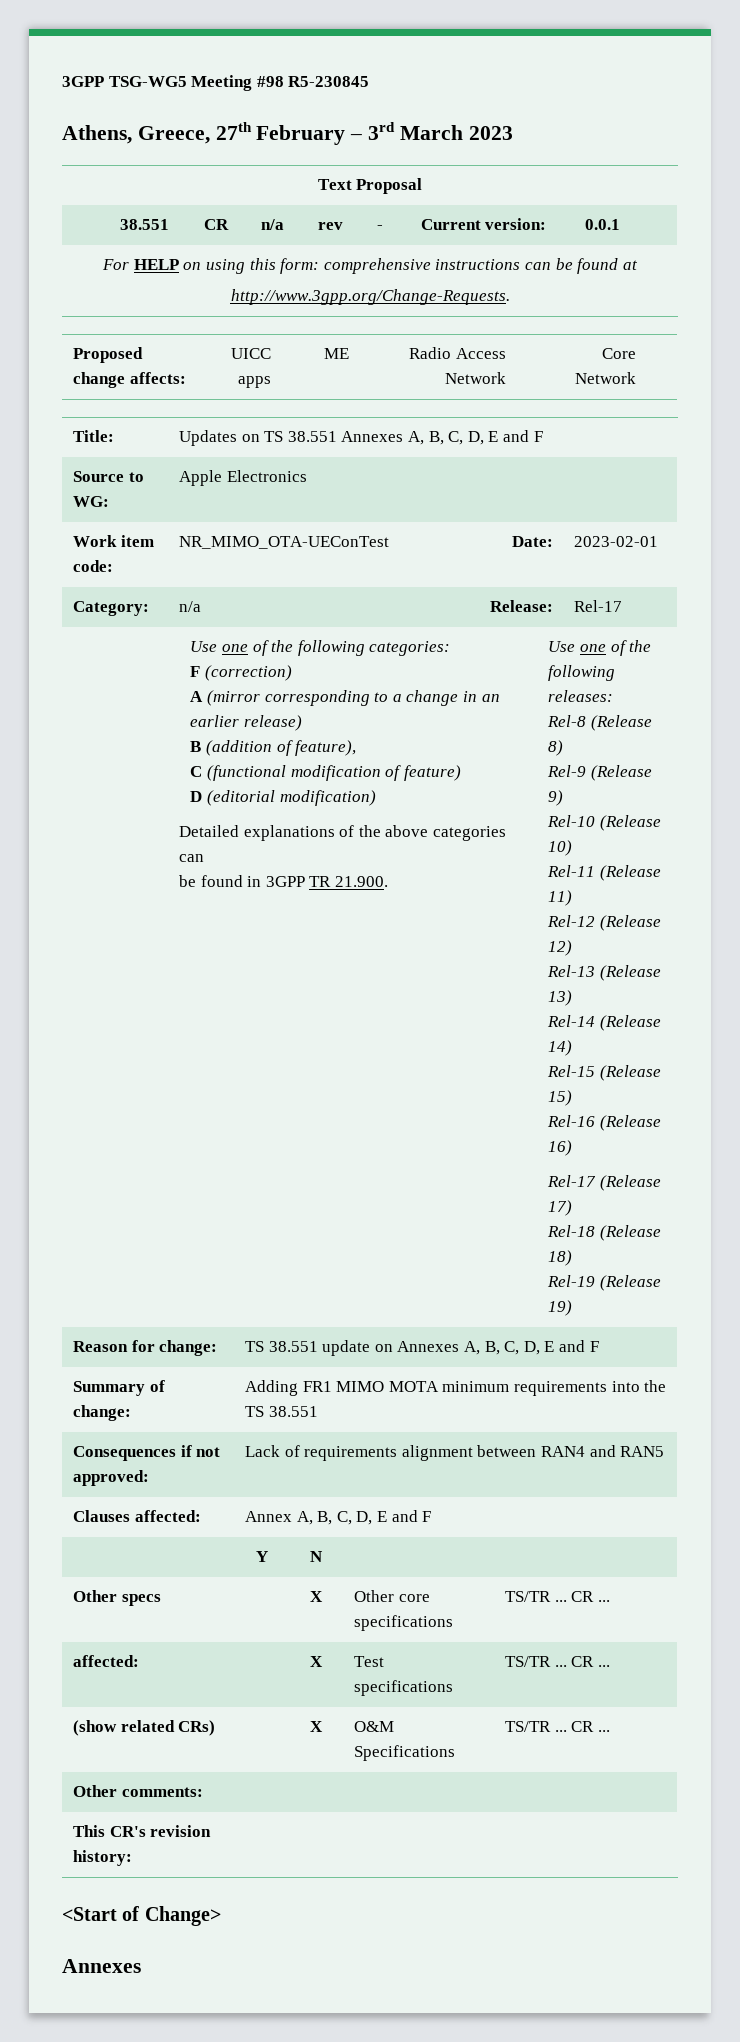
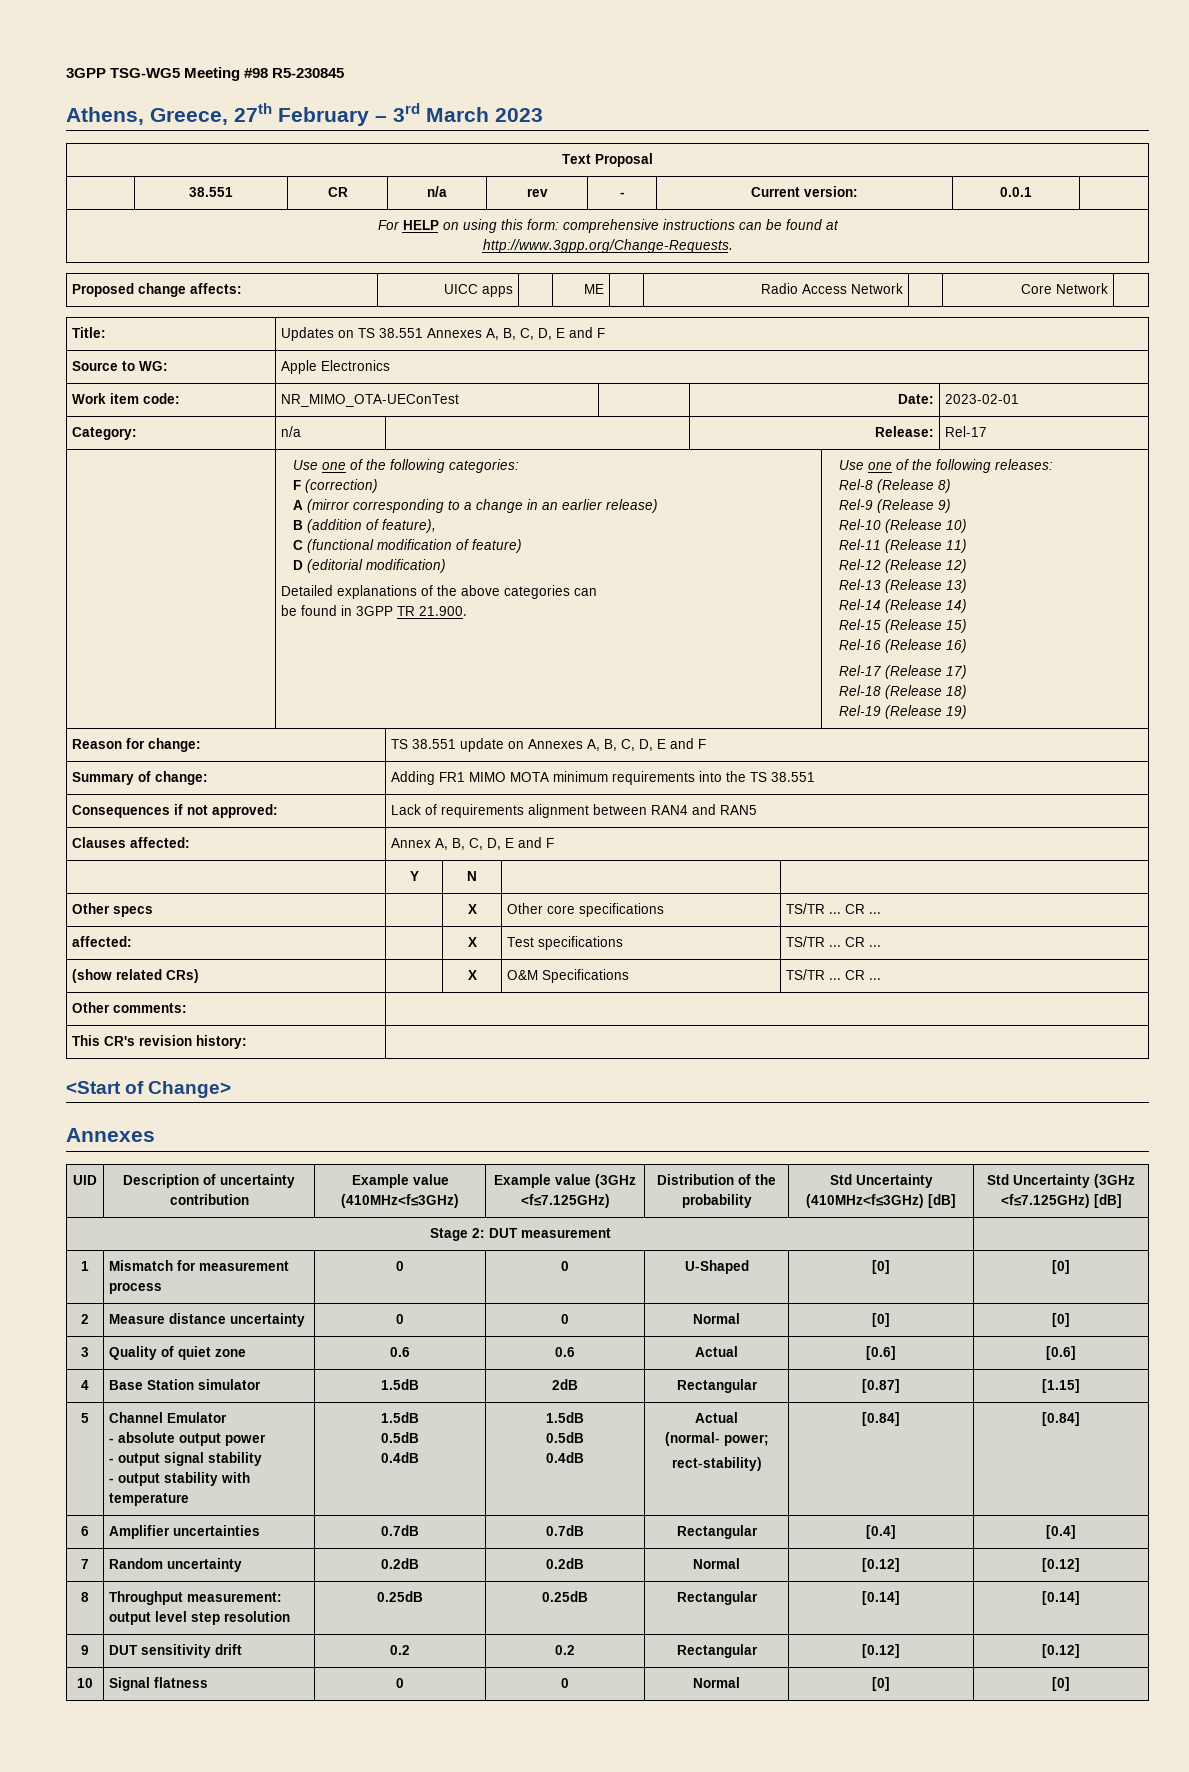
+ UID | Description of uncertainty contribution | Example value (410MHz<f≤3GHz) | Example value (3GHz <f≤7.125GHz) | Distribution of the probability | Std Uncertainty (410MHz<f≤3GHz) [dB] | Std Uncertainty (3GHz <f≤7.125GHz) [dB]
+ Stage 2: DUT measurement |
+ 1 | Mismatch for measurement process | 0 | 0 | U-Shaped | [0] | [0]
+ 2 | Measure distance uncertainty | 0 | 0 | Normal | [0] | [0]
+ 3 | Quality of quiet zone | 0.6 | 0.6 | Actual | [0.6] | [0.6]
+ 4 | Base Station simulator | 1.5dB | 2dB | Rectangular | [0.87] | [1.15]
+ 5 | Channel Emulator
+ - absolute output power
+ - output signal stability
+ - output stability with temperature | 1.5dB
+ 0.5dB
+ 0.4dB | 1.5dB
+ 0.5dB
+ 0.4dB | Actual
+ (normal- power;
+ rect-stability) | [0.84] | [0.84]
+ 6 | Amplifier uncertainties | 0.7dB | 0.7dB | Rectangular | [0.4] | [0.4]
+ 7 | Random uncertainty | 0.2dB | 0.2dB | Normal | [0.12] | [0.12]
+ 8 | Throughput measurement: output level step resolution | 0.25dB | 0.25dB | Rectangular | [0.14] | [0.14]
+ 9 | DUT sensitivity drift | 0.2 | 0.2 | Rectangular | [0.12] | [0.12]
+ 10 | Signal flatness | 0 | 0 | Normal | [0] | [0]

